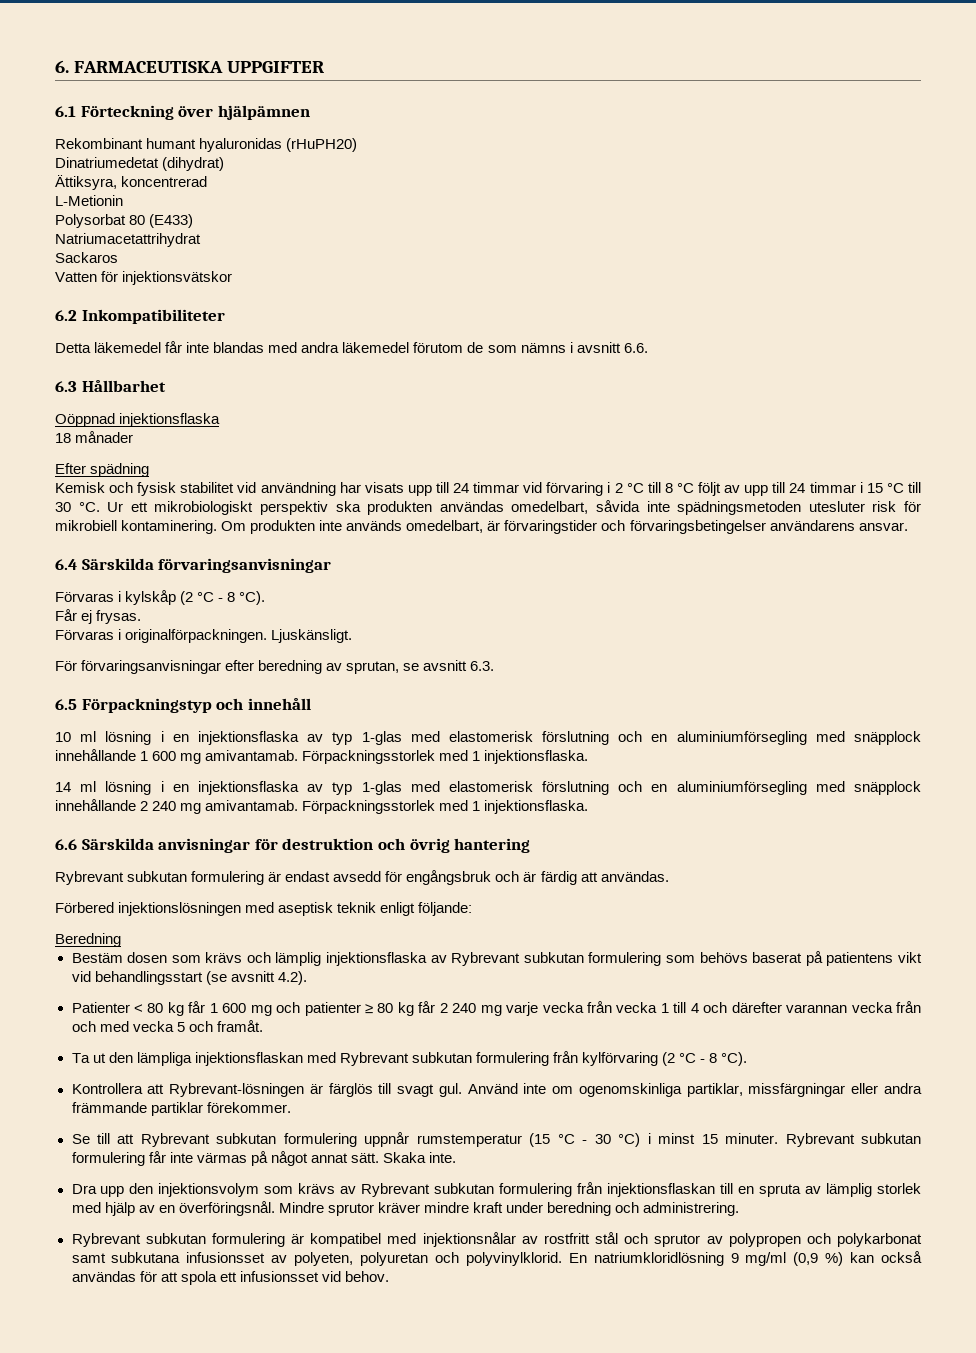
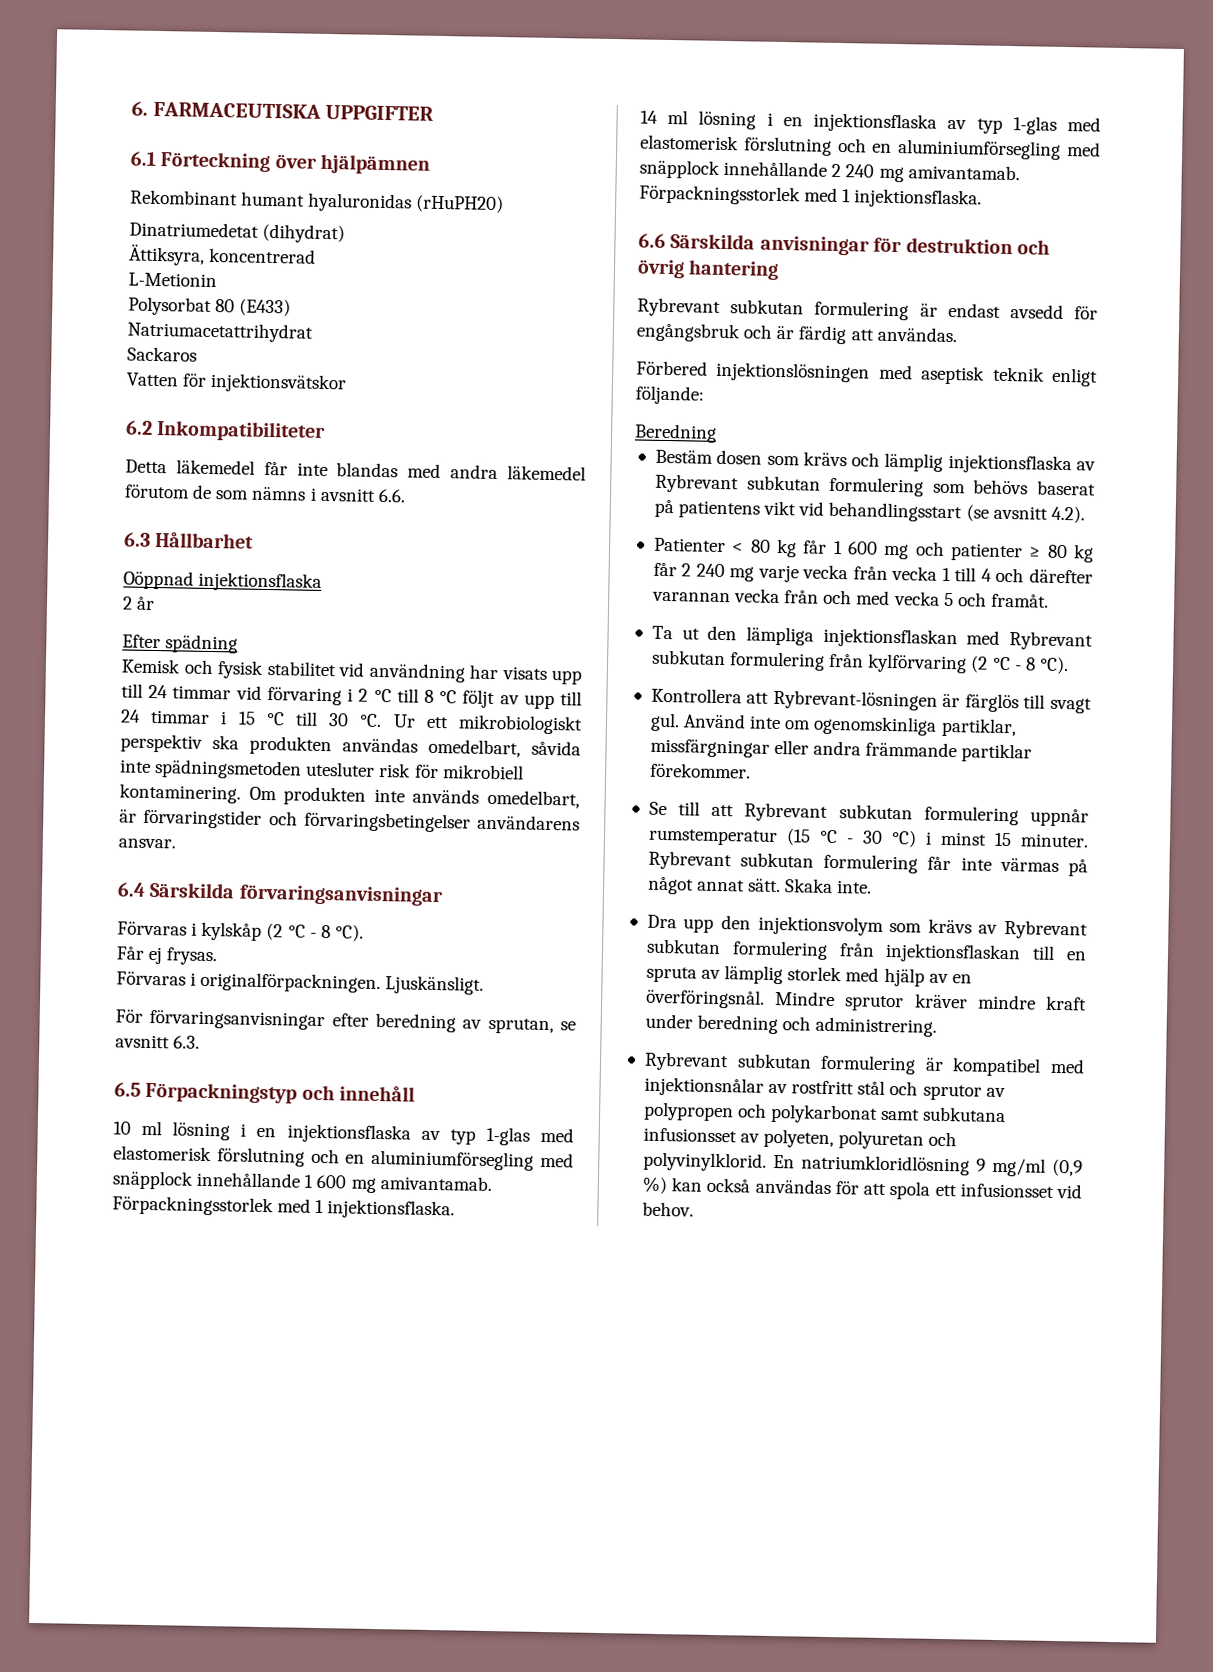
- 18 månader
+ 2 år

